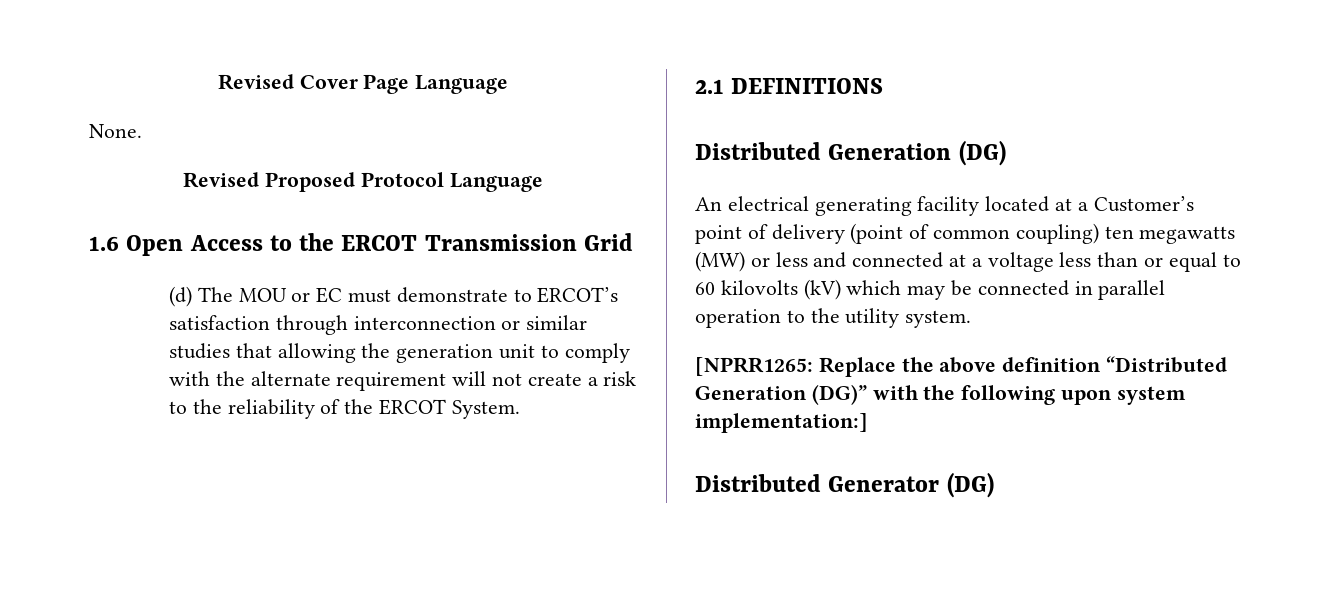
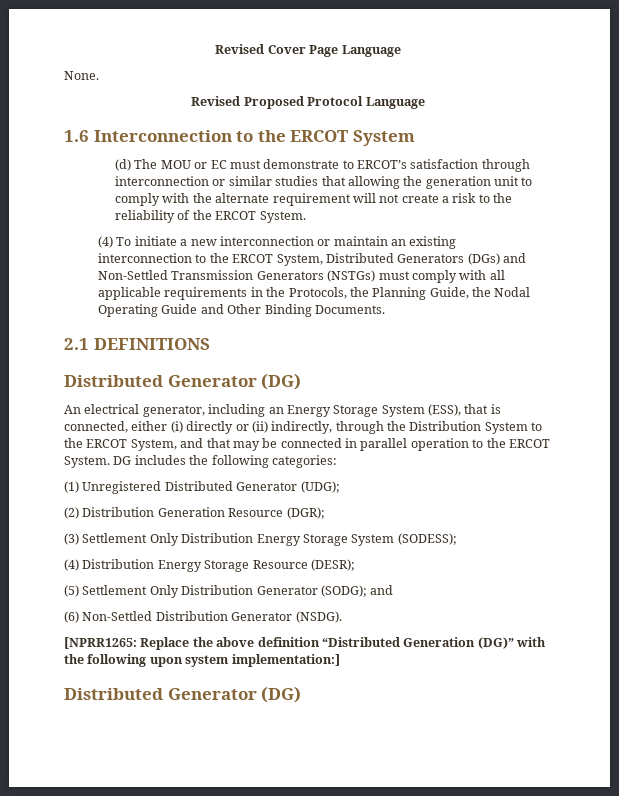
- 1.6 Open Access to the ERCOT Transmission Grid
+ 1.6 Interconnection to the ERCOT System
+ (4) To initiate a new interconnection or maintain an existing interconnection to the ERCOT System, Distributed Generators (DGs) and Non-Settled Transmission Generators (NSTGs) must comply with all applicable requirements in the Protocols, the Planning Guide, the Nodal Operating Guide and Other Binding Documents.
  2.1 DEFINITIONS
- Distributed Generation (DG)
+ Distributed Generator (DG)
- An electrical generating facility located at a Customer’s point of delivery (point of common coupling) ten megawatts (MW) or less and connected at a voltage less than or equal to 60 kilovolts (kV) which may be connected in parallel operation to the utility system.
+ An electrical generator, including an Energy Storage System (ESS), that is connected, either (i) directly or (ii) indirectly, through the Distribution System to the ERCOT System, and that may be connected in parallel operation to the ERCOT System. DG includes the following categories:
+ (1) Unregistered Distributed Generator (UDG);
+ (2) Distribution Generation Resource (DGR);
+ (3) Settlement Only Distribution Energy Storage System (SODESS);
+ (4) Distribution Energy Storage Resource (DESR);
+ (5) Settlement Only Distribution Generator (SODG); and
+ (6) Non-Settled Distribution Generator (NSDG).

